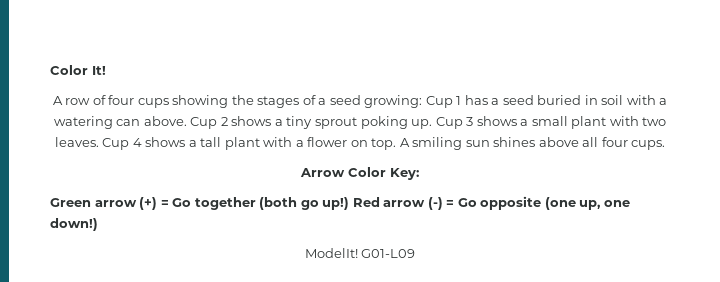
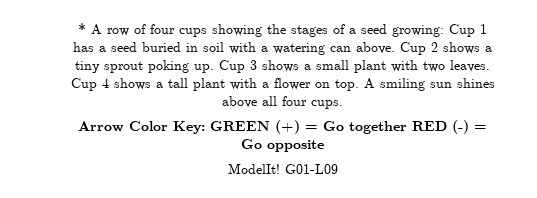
- Color It!
- A row of four cups showing the stages of a seed growing: Cup 1 has a seed buried in soil with a watering can above.
+ * A row of four cups showing the stages of a seed growing: Cup 1 has a seed buried in soil with a watering can above.
- Arrow Color Key:
- Green arrow (+) = Go together (both go up!) Red arrow (-) = Go opposite (one up, one down!)
+ Arrow Color Key: GREEN (+) = Go together RED (-) = Go opposite

